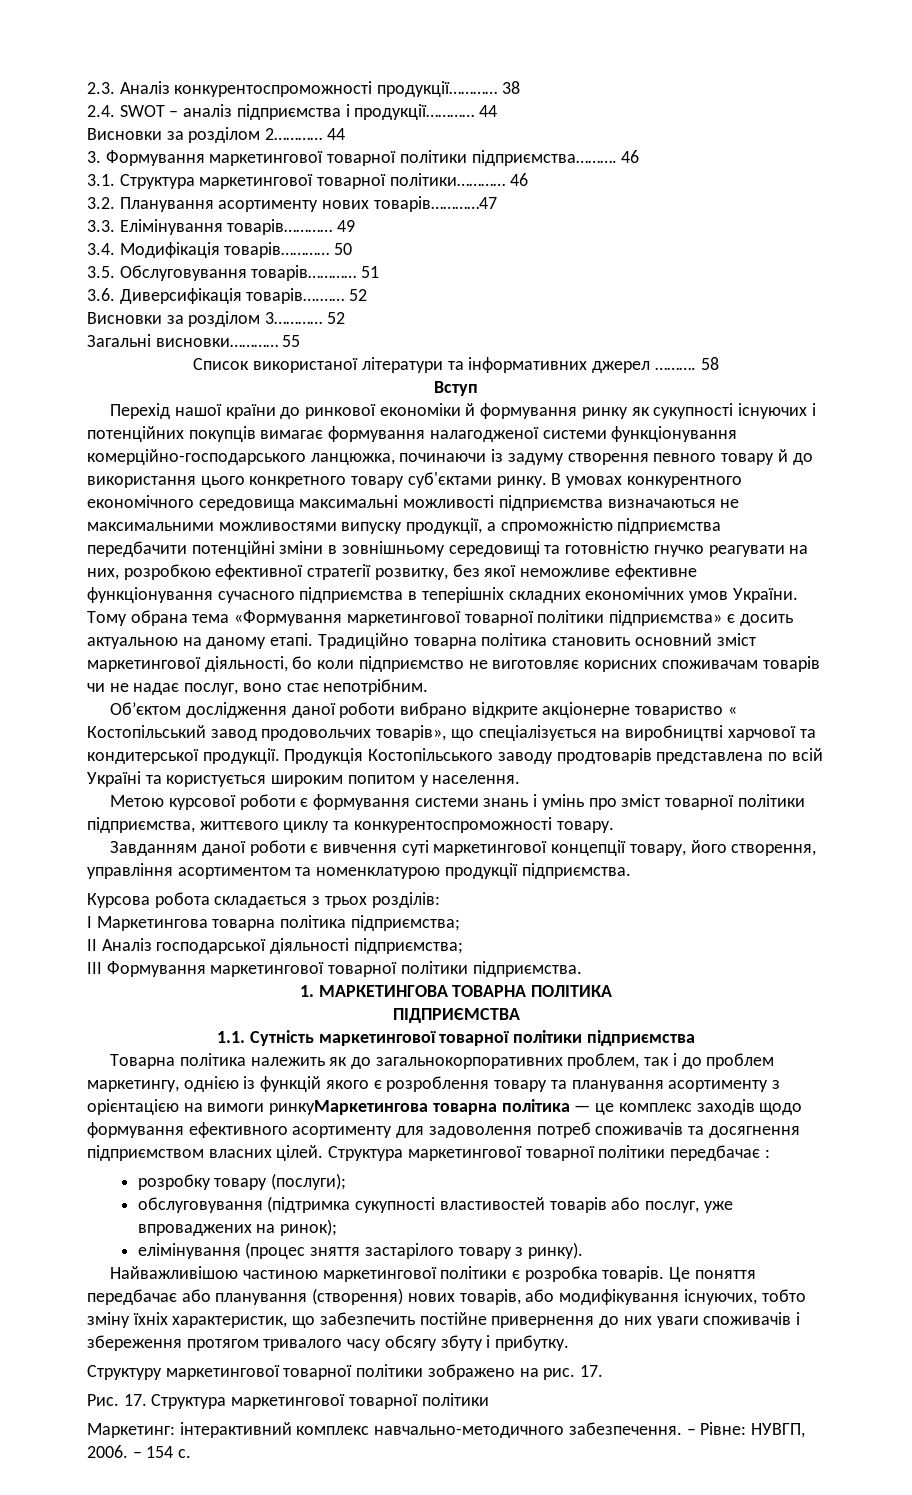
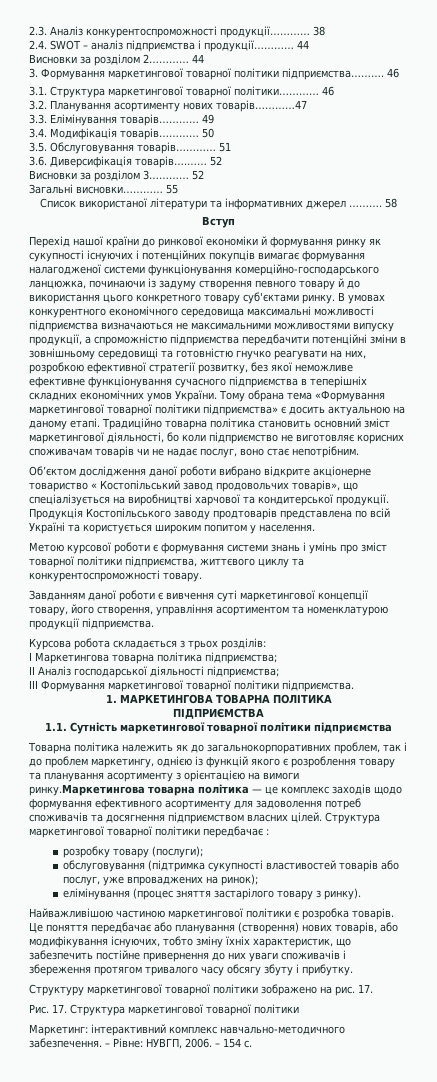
- Товарна політика належить як до загальнокорпоративних проблем, так і до проблем маркетингу, однією із функцій якого є розроблення товару та планування асортименту з орієнтацією на вимоги ринкуМаркетингова товарна політика — це комплекс заходів щодо формування ефективного асортименту для задоволення потреб споживачів та досягнення підприємством власних цілей.
+ Товарна політика належить як до загальнокорпоративних проблем, так і до проблем маркетингу, однією із функцій якого є розроблення товару та планування асортименту з орієнтацією на вимоги ринку.Маркетингова товарна політика — це комплекс заходів щодо формування ефективного асортименту для задоволення потреб споживачів та досягнення підприємством власних цілей.

